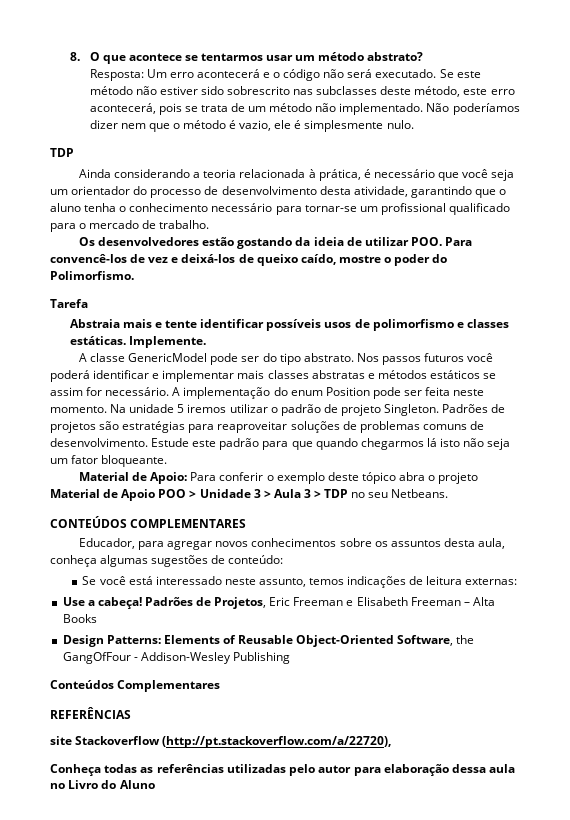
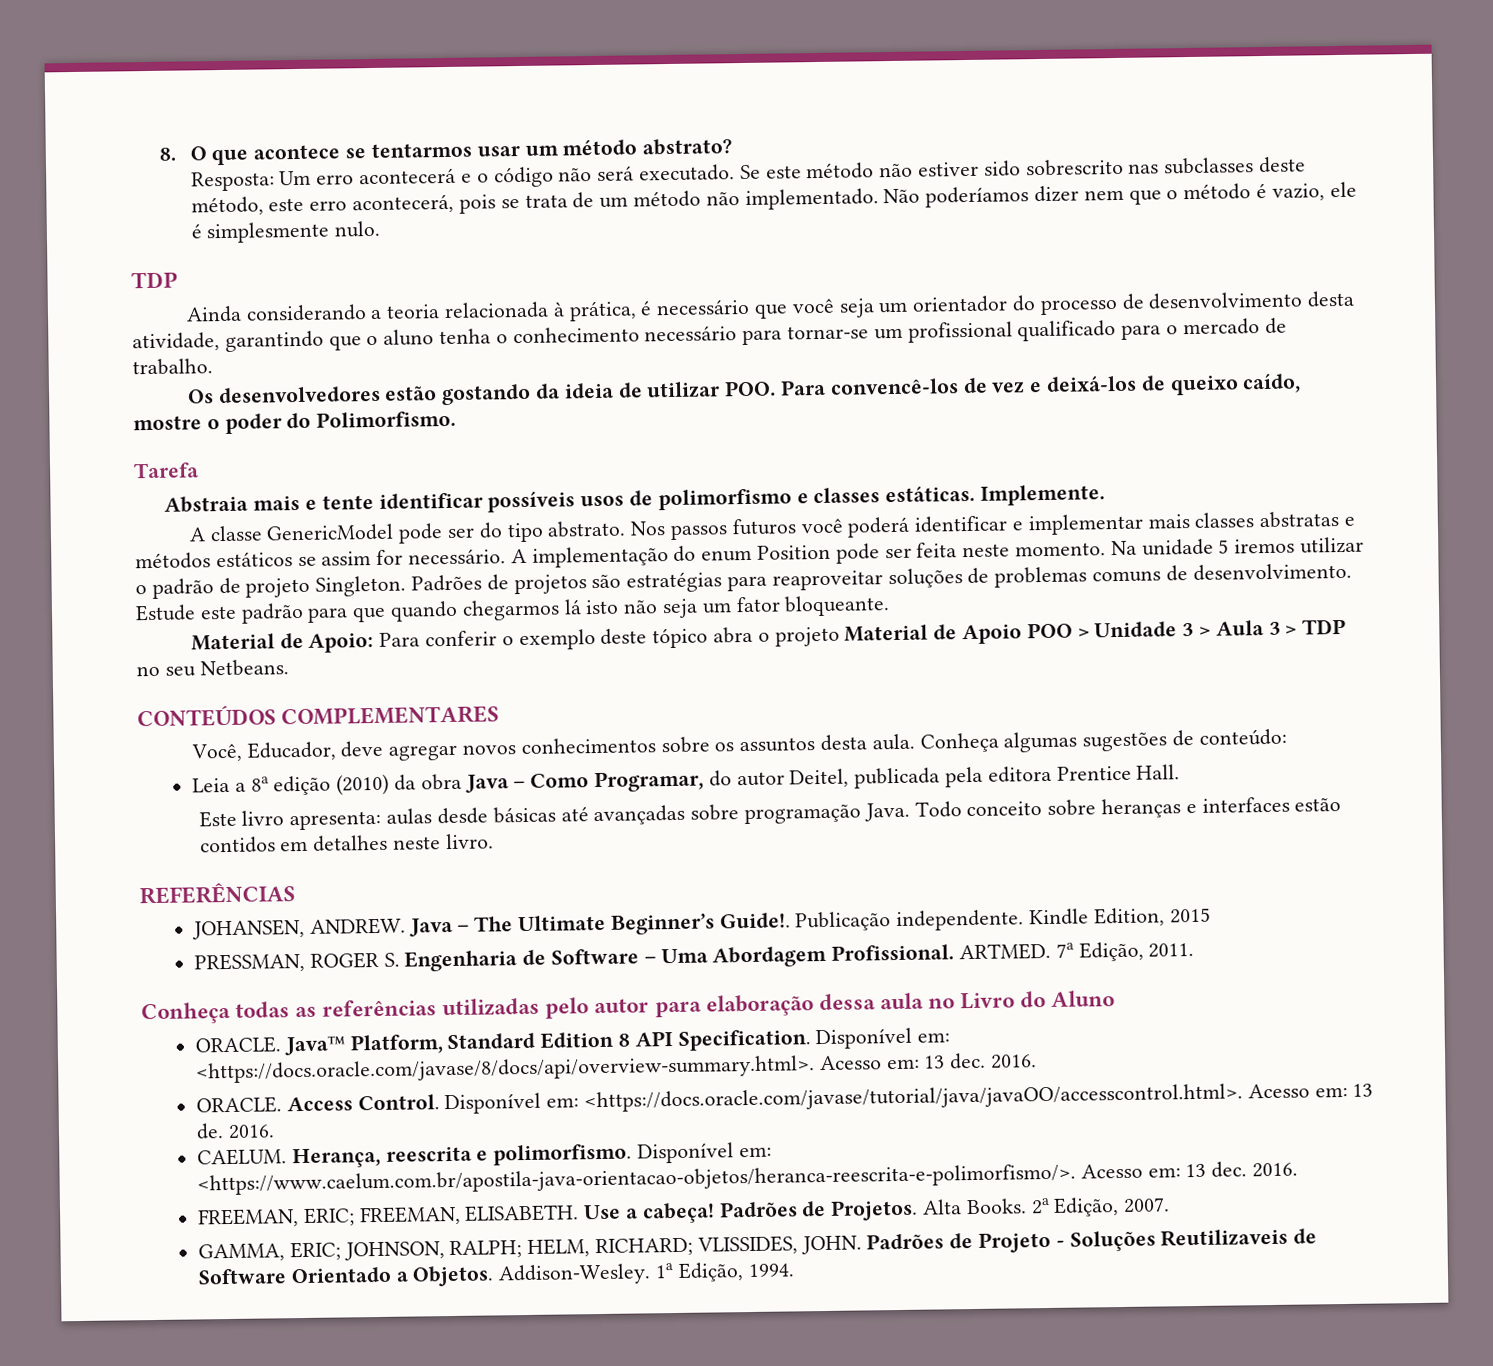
- Educador, para agregar novos conhecimentos sobre os assuntos desta aula, conheça algumas sugestões de conteúdo:
+ Você, Educador, deve agregar novos conhecimentos sobre os assuntos desta aula. Conheça algumas sugestões de conteúdo:
- Se você está interessado neste assunto, temos indicações de leitura externas:
- Use a cabeça! Padrões de Projetos, Eric Freeman e Elisabeth Freeman – Alta Books
- Design Patterns: Elements of Reusable Object-Oriented Software, the GangOfFour - Addison-Wesley Publishing
- Conteúdos Complementares
+ Leia a 8a edição (2010) da obra Java – Como Programar, do autor Deitel, publicada pela editora Prentice Hall.
+ Este livro apresenta: aulas desde básicas até avançadas sobre programação Java. Todo conceito sobre heranças e interfaces estão contidos em detalhes neste livro.
  REFERÊNCIAS
- site Stackoverflow (http://pt.stackoverflow.com/a/22720),
+ JOHANSEN, ANDREW. Java – The Ultimate Beginner’s Guide!. Publicação independente. Kindle Edition, 2015
+ PRESSMAN, ROGER S. Engenharia de Software – Uma Abordagem Profissional. ARTMED. 7a Edição, 2011.
+ ORACLE. Java™ Platform, Standard Edition 8 API Specification. Disponível em: <https://docs.oracle.com/javase/8/docs/api/overview-summary.html>. Acesso em: 13 dec. 2016.
+ ORACLE. Access Control. Disponível em: <https://docs.oracle.com/javase/tutorial/java/javaOO/accesscontrol.html>. Acesso em: 13 de. 2016.
+ CAELUM. Herança, reescrita e polimorfismo. Disponível em: <https://www.caelum.com.br/apostila-java-orientacao-objetos/heranca-reescrita-e-polimorfismo/>. Acesso em: 13 dec. 2016.
+ FREEMAN, ERIC; FREEMAN, ELISABETH. Use a cabeça! Padrões de Projetos. Alta Books. 2a Edição, 2007.
+ GAMMA, ERIC; JOHNSON, RALPH; HELM, RICHARD; VLISSIDES, JOHN. Padrões de Projeto - Soluções Reutilizaveis de Software Orientado a Objetos. Addison-Wesley. 1a Edição, 1994.

